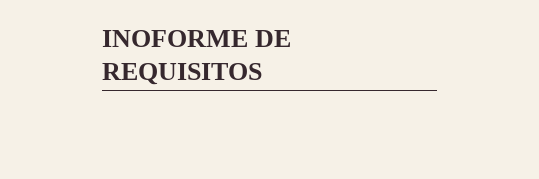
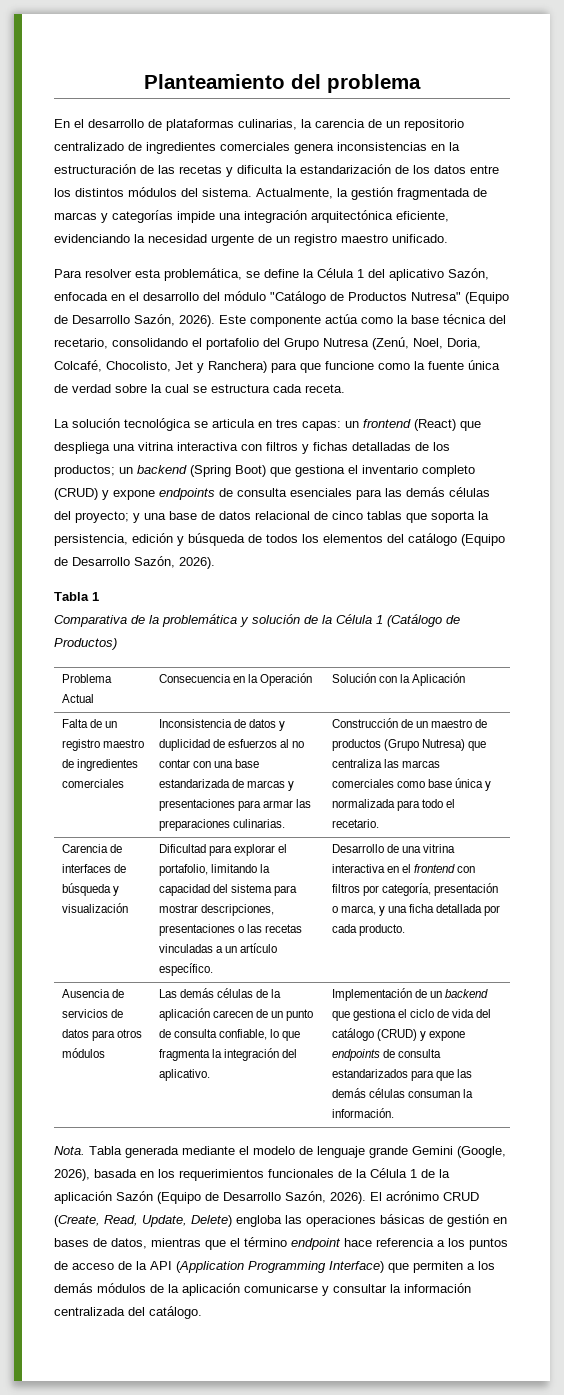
- INOFORME DE REQUISITOS
+ Planteamiento del problema
+ En el desarrollo de plataformas culinarias, la carencia de un repositorio centralizado de ingredientes comerciales genera inconsistencias en la estructuración de las recetas y dificulta la estandarización de los datos entre los distintos módulos del sistema. Actualmente, la gestión fragmentada de marcas y categorías impide una integración arquitectónica eficiente, evidenciando la necesidad urgente de un registro maestro unificado.
+ Para resolver esta problemática, se define la Célula 1 del aplicativo Sazón, enfocada en el desarrollo del módulo "Catálogo de Productos Nutresa" (Equipo de Desarrollo Sazón, 2026). Este componente actúa como la base técnica del recetario, consolidando el portafolio del Grupo Nutresa (Zenú, Noel, Doria, Colcafé, Chocolisto, Jet y Ranchera) para que funcione como la fuente única de verdad sobre la cual se estructura cada receta.
+ La solución tecnológica se articula en tres capas: un frontend (React) que despliega una vitrina interactiva con filtros y fichas detalladas de los productos; un backend (Spring Boot) que gestiona el inventario completo (CRUD) y expone endpoints de consulta esenciales para las demás células del proyecto; y una base de datos relacional de cinco tablas que soporta la persistencia, edición y búsqueda de todos los elementos del catálogo (Equipo de Desarrollo Sazón, 2026).
+ Tabla 1
+ Comparativa de la problemática y solución de la Célula 1 (Catálogo de Productos)
+ Problema Actual | Consecuencia en la Operación | Solución con la Aplicación
+ Falta de un registro maestro de ingredientes comerciales | Inconsistencia de datos y duplicidad de esfuerzos al no contar con una base estandarizada de marcas y presentaciones para armar las preparaciones culinarias. | Construcción de un maestro de productos (Grupo Nutresa) que centraliza las marcas comerciales como base única y normalizada para todo el recetario.
+ Carencia de interfaces de búsqueda y visualización | Dificultad para explorar el portafolio, limitando la capacidad del sistema para mostrar descripciones, presentaciones o las recetas vinculadas a un artículo específico. | Desarrollo de una vitrina interactiva en el frontend con filtros por categoría, presentación o marca, y una ficha detallada por cada producto.
+ Ausencia de servicios de datos para otros módulos | Las demás células de la aplicación carecen de un punto de consulta confiable, lo que fragmenta la integración del aplicativo. | Implementación de un backend que gestiona el ciclo de vida del catálogo (CRUD) y expone endpoints de consulta estandarizados para que las demás células consuman la información.
+ Nota. Tabla generada mediante el modelo de lenguaje grande Gemini (Google, 2026), basada en los requerimientos funcionales de la Célula 1 de la aplicación Sazón (Equipo de Desarrollo Sazón, 2026). El acrónimo CRUD (Create, Read, Update, Delete) engloba las operaciones básicas de gestión en bases de datos, mientras que el término endpoint hace referencia a los puntos de acceso de la API (Application Programming Interface) que permiten a los demás módulos de la aplicación comunicarse y consultar la información centralizada del catálogo.

